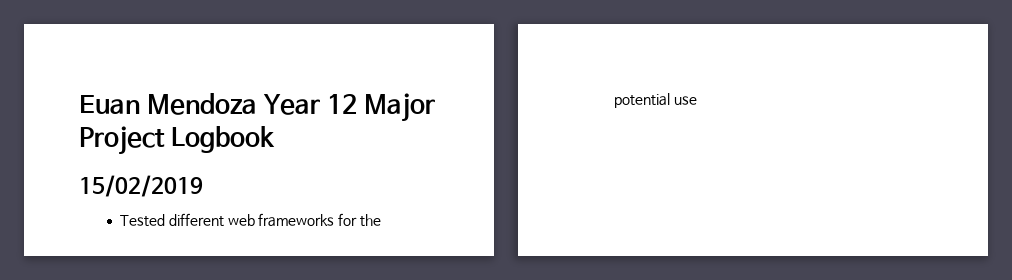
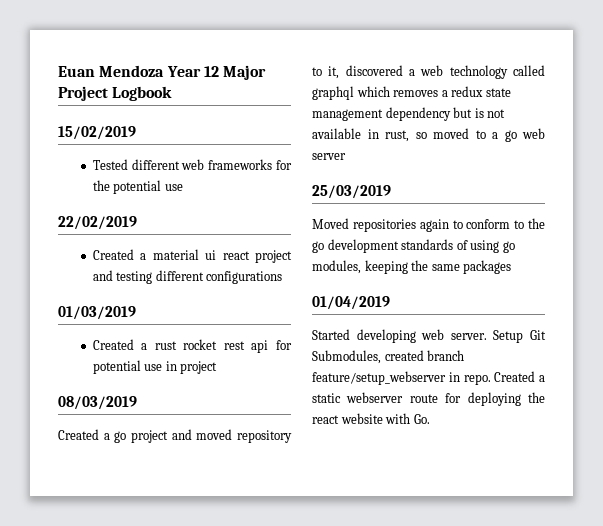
+ 22/02/2019
+ Created a material ui react project and testing different configurations
+ 01/03/2019
+ Created a rust rocket rest api for potential use in project
+ 08/03/2019
+ Created a go project and moved repository to it, discovered a web technology called graphql which removes a redux state management dependency but is not available in rust, so moved to a go web server
+ 25/03/2019
+ Moved repositories again to conform to the go development standards of using go modules, keeping the same packages
+ 01/04/2019
+ Started developing web server. Setup Git Submodules, created branch feature/setup_webserver in repo. Created a static webserver route for deploying the react website with Go.

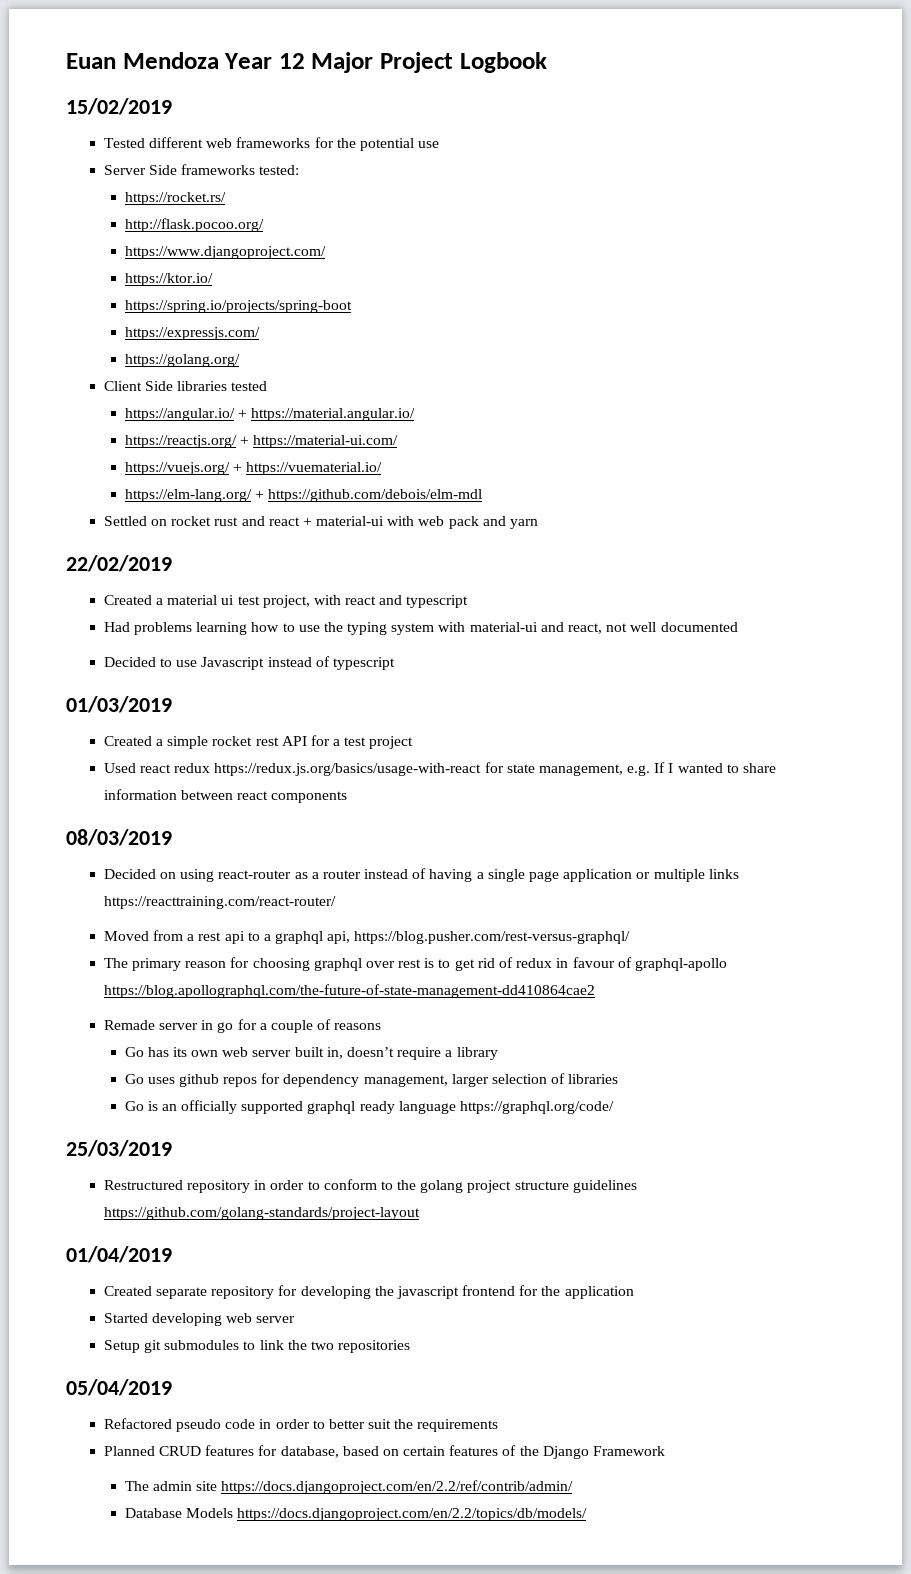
+ Server Side frameworks tested:
+ https://rocket.rs/
+ http://flask.pocoo.org/
+ https://www.djangoproject.com/
+ https://ktor.io/
+ https://spring.io/projects/spring-boot
+ https://expressjs.com/
+ https://golang.org/
+ Client Side libraries tested
+ https://angular.io/ + https://material.angular.io/
+ https://reactjs.org/ + https://material-ui.com/
+ https://vuejs.org/ + https://vuematerial.io/
+ https://elm-lang.org/ + https://github.com/debois/elm-mdl
+ Settled on rocket rust and react + material-ui with web pack and yarn
- Created a material ui react project and testing different configurations
+ Created a material ui test project, with react and typescript
+ Had problems learning how to use the typing system with material-ui and react, not well documented
+ Decided to use Javascript instead of typescript
- Created a rust rocket rest api for potential use in project
+ Created a simple rocket rest API for a test project
+ Used react redux https://redux.js.org/basics/usage-with-react for state management, e.g. If I wanted to share information between react components
  08/03/2019
- Created a go project and moved repository to it, discovered a web technology called graphql which removes a redux state management dependency but is not available in rust, so moved to a go web server
+ Decided on using react-router as a router instead of having a single page application or multiple links https://reacttraining.com/react-router/
+ Moved from a rest api to a graphql api, https://blog.pusher.com/rest-versus-graphql/
+ The primary reason for choosing graphql over rest is to get rid of redux in favour of graphql-apollo https://blog.apollographql.com/the-future-of-state-management-dd410864cae2
+ Remade server in go for a couple of reasons
+ Go has its own web server built in, doesn’t require a library
+ Go uses github repos for dependency management, larger selection of libraries
+ Go is an officially supported graphql ready language https://graphql.org/code/
  25/03/2019
- Moved repositories again to conform to the go development standards of using go modules, keeping the same packages
+ Restructured repository in order to conform to the golang project structure guidelines https://github.com/golang-standards/project-layout
  01/04/2019
- Started developing web server. Setup Git Submodules, created branch feature/setup_webserver in repo. Created a static webserver route for deploying the react website with Go.
+ Created separate repository for developing the javascript frontend for the application
+ Started developing web server
+ Setup git submodules to link the two repositories
+ 05/04/2019
+ Refactored pseudo code in order to better suit the requirements
+ Planned CRUD features for database, based on certain features of the Django Framework
+ The admin site https://docs.djangoproject.com/en/2.2/ref/contrib/admin/
+ Database Models https://docs.djangoproject.com/en/2.2/topics/db/models/

